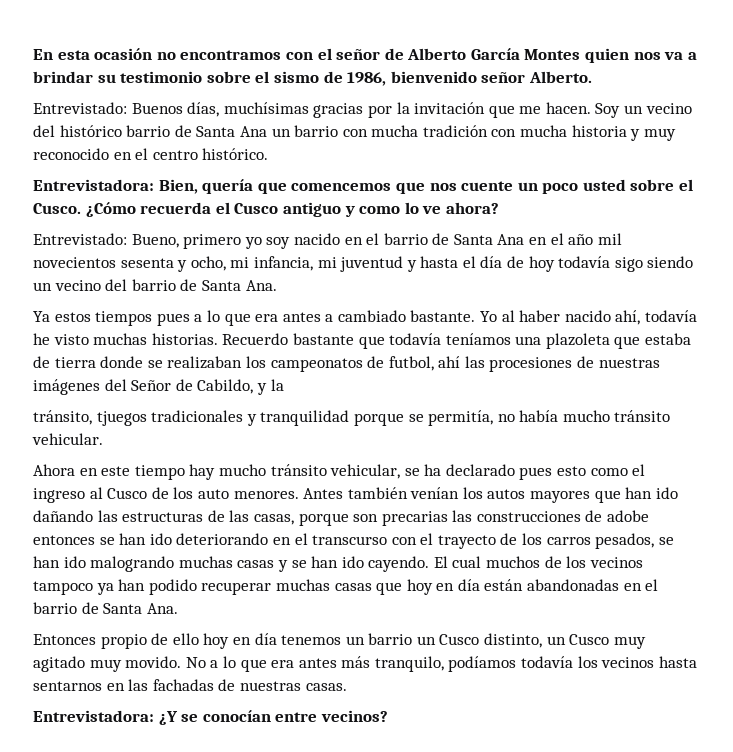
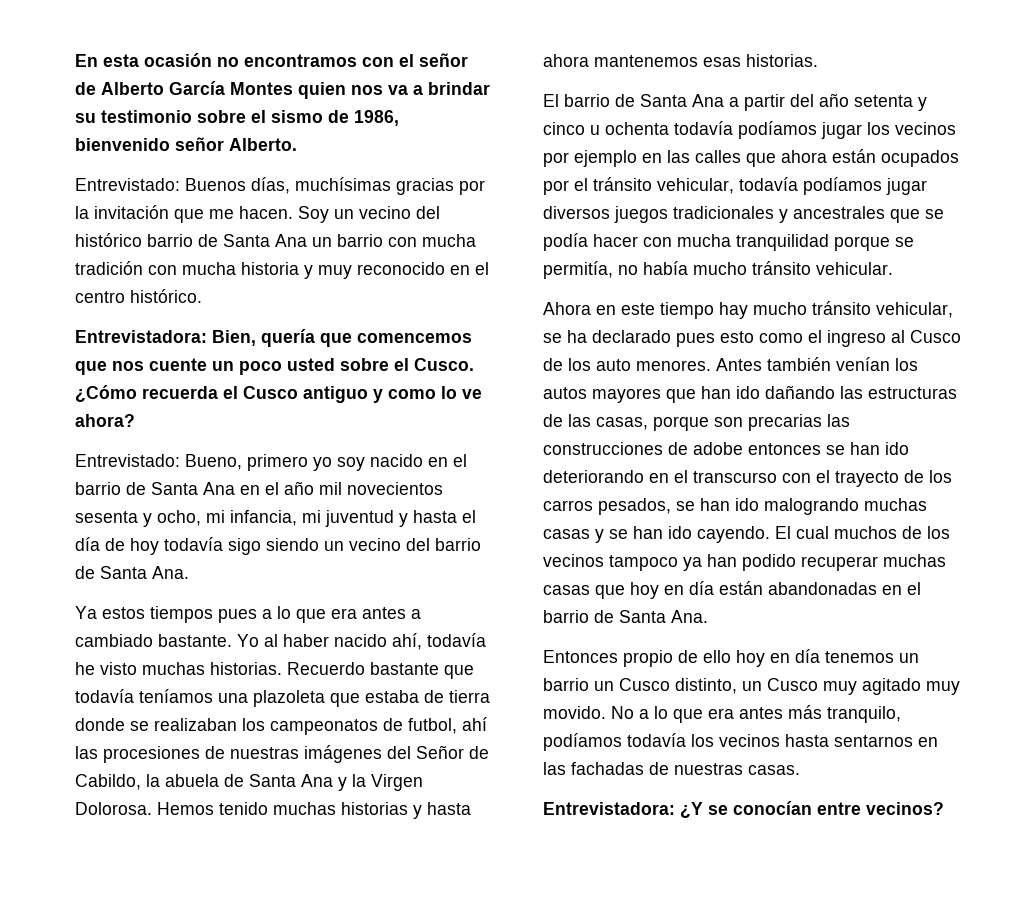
- Recuerdo bastante que todavía teníamos una plazoleta que estaba de tierra donde se realizaban los campeonatos de futbol, ahí las procesiones de nuestras imágenes del Señor de Cabildo, y la
- tránsito, tjuegos tradicionales y tranquilidad porque se permitía, no había mucho tránsito vehicular.
+ Recuerdo bastante que todavía teníamos una plazoleta que estaba de tierra donde se realizaban los campeonatos de futbol, ahí las procesiones de nuestras imágenes del Señor de Cabildo, la abuela de Santa Ana y la Virgen Dolorosa. Hemos tenido muchas historias y hasta ahora mantenemos esas historias.
+ El barrio de Santa Ana a partir del año setenta y cinco u ochenta todavía podíamos jugar los vecinos por ejemplo en las calles que ahora están ocupados por el tránsito vehicular, todavía podíamos jugar diversos juegos tradicionales y ancestrales que se podía hacer con mucha tranquilidad porque se permitía, no había mucho tránsito vehicular.

